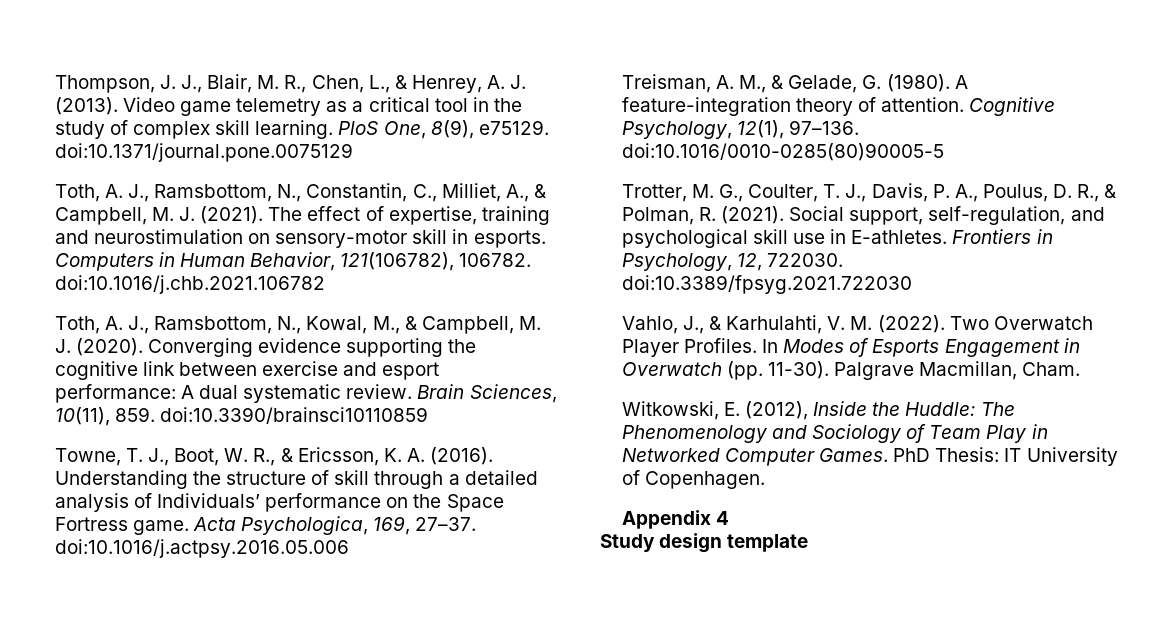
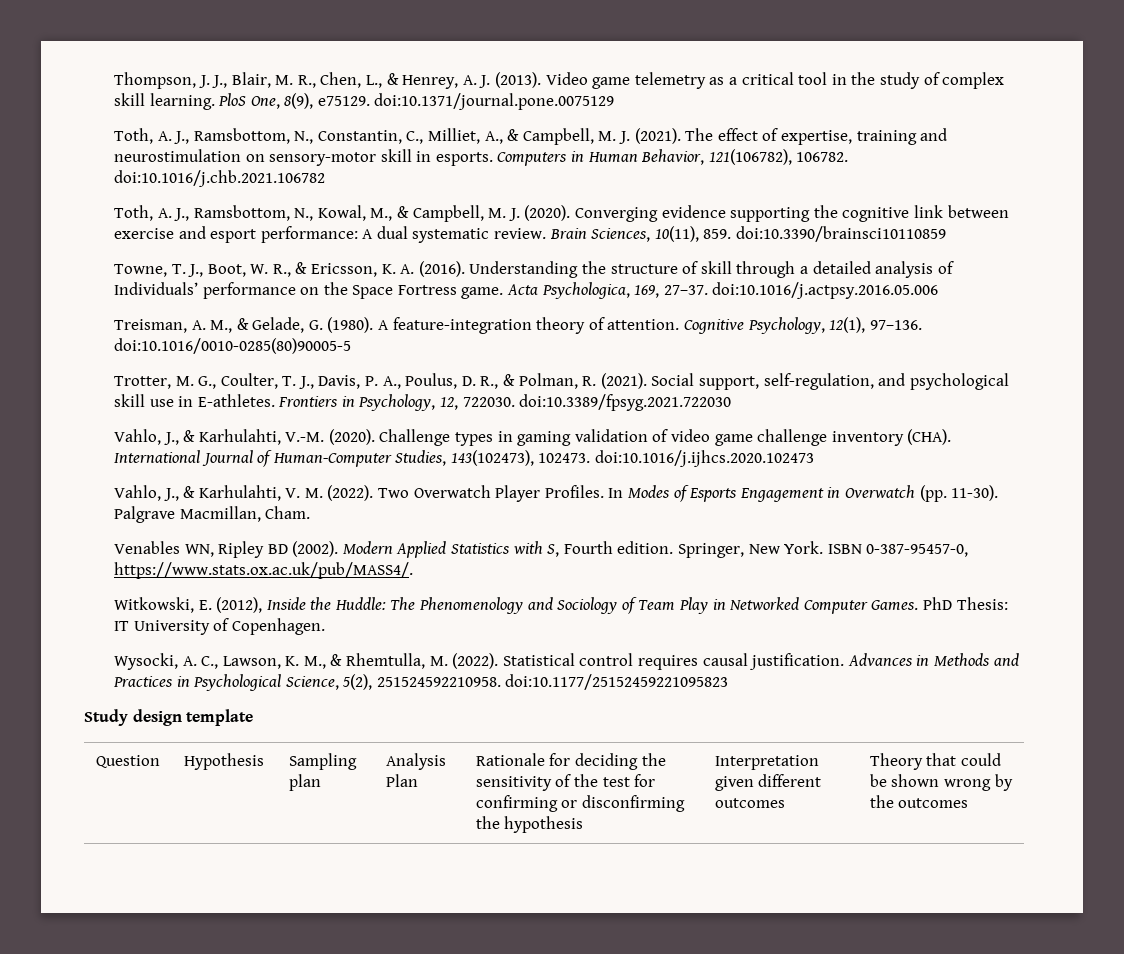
+ Vahlo, J., & Karhulahti, V.-M. (2020). Challenge types in gaming validation of video game challenge inventory (CHA). International Journal of Human-Computer Studies, 143(102473), 102473. doi:10.1016/j.ijhcs.2020.102473
+ Venables WN, Ripley BD (2002). Modern Applied Statistics with S, Fourth edition. Springer, New York. ISBN 0-387-95457-0, https://www.stats.ox.ac.uk/pub/MASS4/.
- Appendix 4
+ Wysocki, A. C., Lawson, K. M., & Rhemtulla, M. (2022). Statistical control requires causal justification. Advances in Methods and Practices in Psychological Science, 5(2), 251524592210958. doi:10.1177/25152459221095823
  Study design template
+ Question | Hypothesis | Sampling plan | Analysis Plan | Rationale for deciding the sensitivity of the test for confirming or disconfirming the hypothesis | Interpretation given different outcomes | Theory that could be shown wrong by the outcomes

